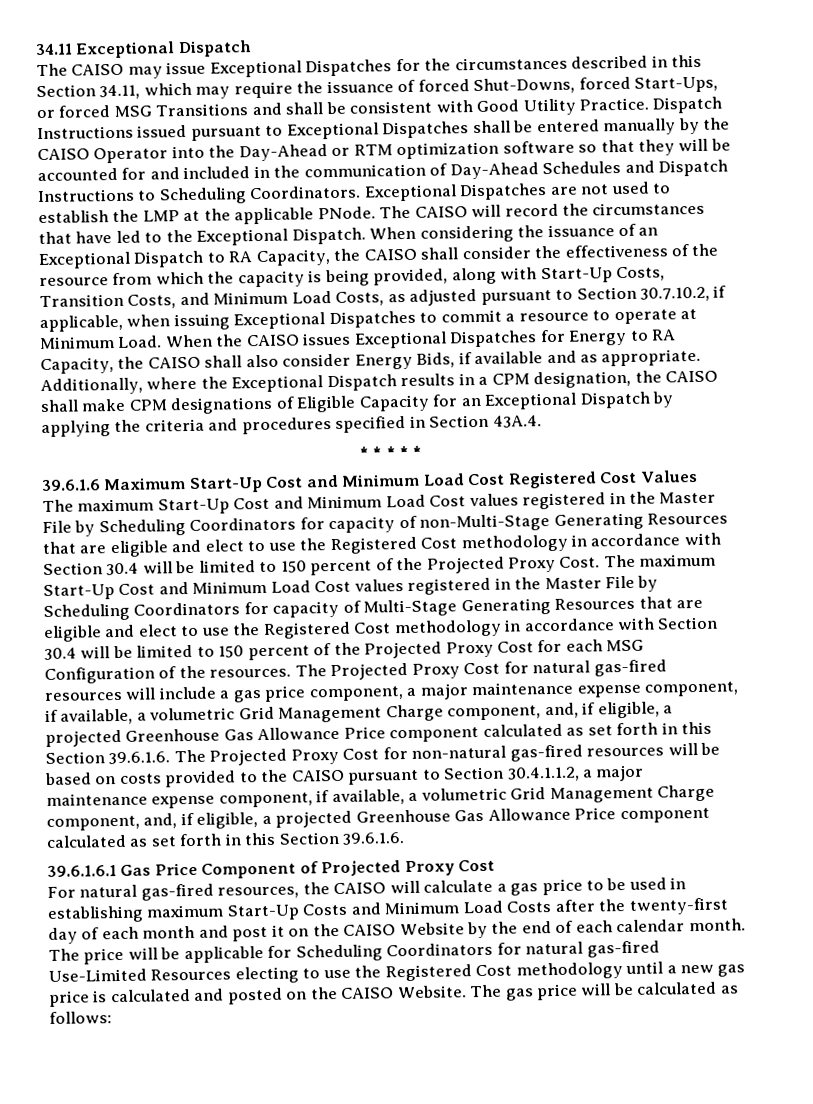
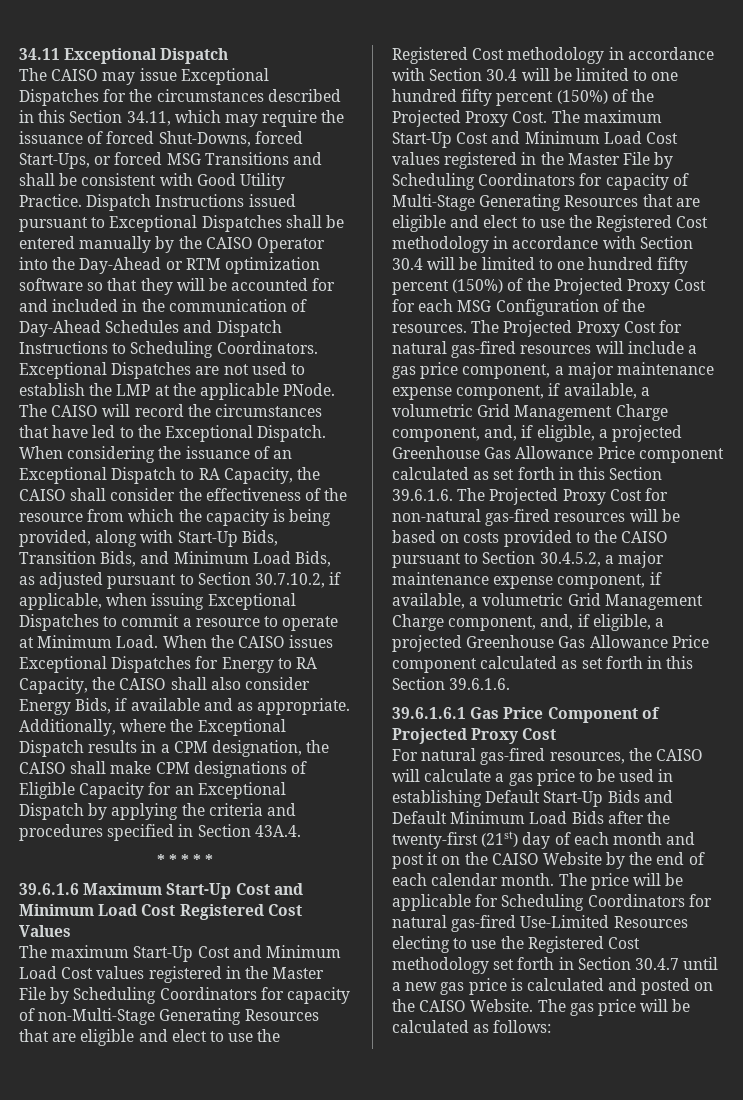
- When considering the issuance of an Exceptional Dispatch to RA Capacity, the CAISO shall consider the effectiveness of the resource from which the capacity is being provided, along with Start-Up Costs, Transition Costs, and Minimum Load Costs, as adjusted pursuant to Section 30.7.10.2, if applicable, when issuing Exceptional Dispatches to commit a resource to operate at Minimum Load.
+ When considering the issuance of an Exceptional Dispatch to RA Capacity, the CAISO shall consider the effectiveness of the resource from which the capacity is being provided, along with Start-Up Bids, Transition Bids, and Minimum Load Bids, as adjusted pursuant to Section 30.7.10.2, if applicable, when issuing Exceptional Dispatches to commit a resource to operate at Minimum Load.
- The maximum Start-Up Cost and Minimum Load Cost values registered in the Master File by Scheduling Coordinators for capacity of non-Multi-Stage Generating Resources that are eligible and elect to use the Registered Cost methodology in accordance with Section 30.4 will be limited to 150 percent of the Projected Proxy Cost.
+ The maximum Start-Up Cost and Minimum Load Cost values registered in the Master File by Scheduling Coordinators for capacity of non-Multi-Stage Generating Resources that are eligible and elect to use the Registered Cost methodology in accordance with Section 30.4 will be limited to one hundred fifty percent (150%) of the Projected Proxy Cost.
- The maximum Start-Up Cost and Minimum Load Cost values registered in the Master File by Scheduling Coordinators for capacity of Multi-Stage Generating Resources that are eligible and elect to use the Registered Cost methodology in accordance with Section 30.4 will be limited to 150 percent of the Projected Proxy Cost for each MSG Configuration of the resources.
+ The maximum Start-Up Cost and Minimum Load Cost values registered in the Master File by Scheduling Coordinators for capacity of Multi-Stage Generating Resources that are eligible and elect to use the Registered Cost methodology in accordance with Section 30.4 will be limited to one hundred fifty percent (150%) of the Projected Proxy Cost for each MSG Configuration of the resources.
- The Projected Proxy Cost for natural gas-fired resources will include a gas price component, a major maintenance expense component, if available, a volumetric Grid Management Charge component, and, if eligible, a projected Greenhouse Gas Allowance Price component calculated as set forth in this Section 39.6.1.6. The Projected Proxy Cost for non-natural gas-fired resources will be based on costs provided to the CAISO pursuant to Section 30.4.1.1.2, a major maintenance expense component, if available, a volumetric Grid Management Charge component, and, if eligible, a projected Greenhouse Gas Allowance Price component calculated as set forth in this Section 39.6.1.6.
+ The Projected Proxy Cost for natural gas-fired resources will include a gas price component, a major maintenance expense component, if available, a volumetric Grid Management Charge component, and, if eligible, a projected Greenhouse Gas Allowance Price component calculated as set forth in this Section 39.6.1.6. The Projected Proxy Cost for non-natural gas-fired resources will be based on costs provided to the CAISO pursuant to Section 30.4.5.2, a major maintenance expense component, if available, a volumetric Grid Management Charge component, and, if eligible, a projected Greenhouse Gas Allowance Price component calculated as set forth in this Section 39.6.1.6.
- For natural gas-fired resources, the CAISO will calculate a gas price to be used in establishing maximum Start-Up Costs and Minimum Load Costs after the twenty-first day of each month and post it on the CAISO Website by the end of each calendar month.
+ For natural gas-fired resources, the CAISO will calculate a gas price to be used in establishing Default Start-Up Bids and Default Minimum Load Bids after the twenty-first (21st) day of each month and post it on the CAISO Website by the end of each calendar month.
- The price will be applicable for Scheduling Coordinators for natural gas-fired Use-Limited Resources electing to use the Registered Cost methodology until a new gas price is calculated and posted on the CAISO Website.
+ The price will be applicable for Scheduling Coordinators for natural gas-fired Use-Limited Resources electing to use the Registered Cost methodology set forth in Section 30.4.7 until a new gas price is calculated and posted on the CAISO Website.

